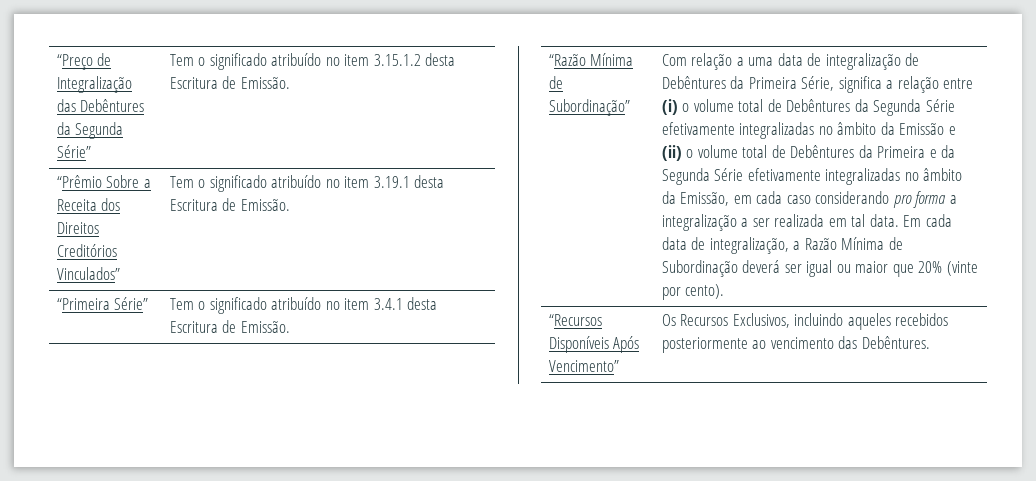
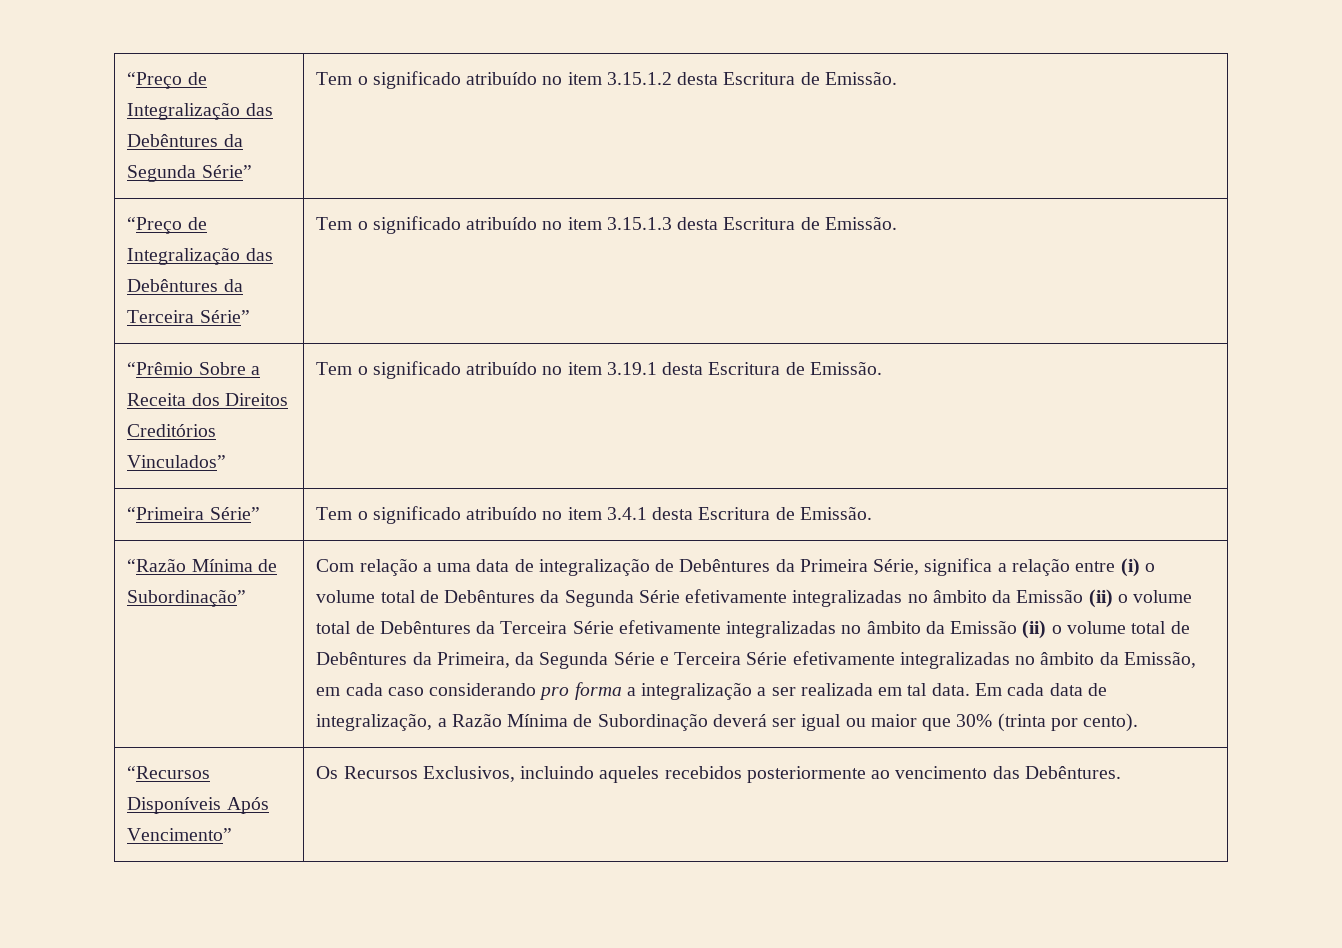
+ “Preço de Integralização das Debêntures da Terceira Série” | Tem o significado atribuído no item 3.15.1.3 desta Escritura de Emissão.
- Com relação a uma data de integralização de Debêntures da Primeira Série, significa a relação entre (i) o volume total de Debêntures da Segunda Série efetivamente integralizadas no âmbito da Emissão e (ii) o volume total de Debêntures da Primeira e da Segunda Série efetivamente integralizadas no âmbito da Emissão, em cada caso considerando pro forma a integralização a ser realizada em tal data.
+ Com relação a uma data de integralização de Debêntures da Primeira Série, significa a relação entre (i) o volume total de Debêntures da Segunda Série efetivamente integralizadas no âmbito da Emissão (ii) o volume total de Debêntures da Terceira Série efetivamente integralizadas no âmbito da Emissão (ii) o volume total de Debêntures da Primeira, da Segunda Série e Terceira Série efetivamente integralizadas no âmbito da Emissão, em cada caso considerando pro forma a integralização a ser realizada em tal data.
- Em cada data de integralização, a Razão Mínima de Subordinação deverá ser igual ou maior que 20% (vinte por cento).
+ Em cada data de integralização, a Razão Mínima de Subordinação deverá ser igual ou maior que 30% (trinta por cento).

